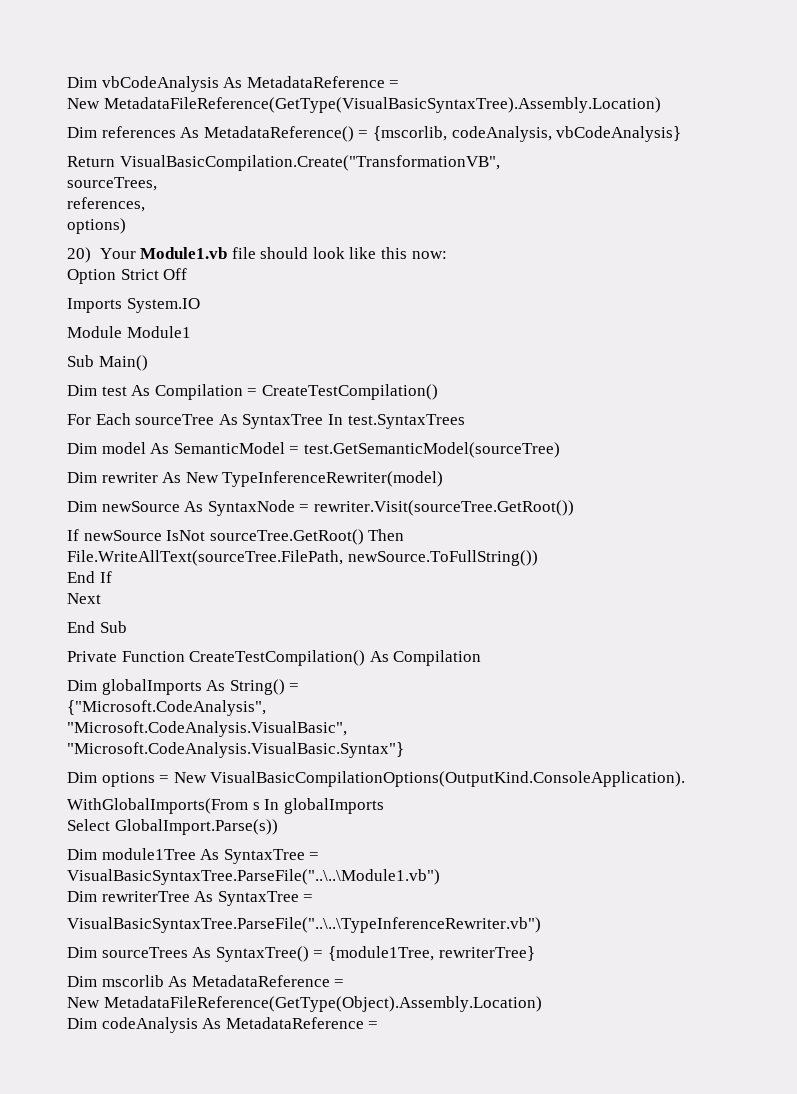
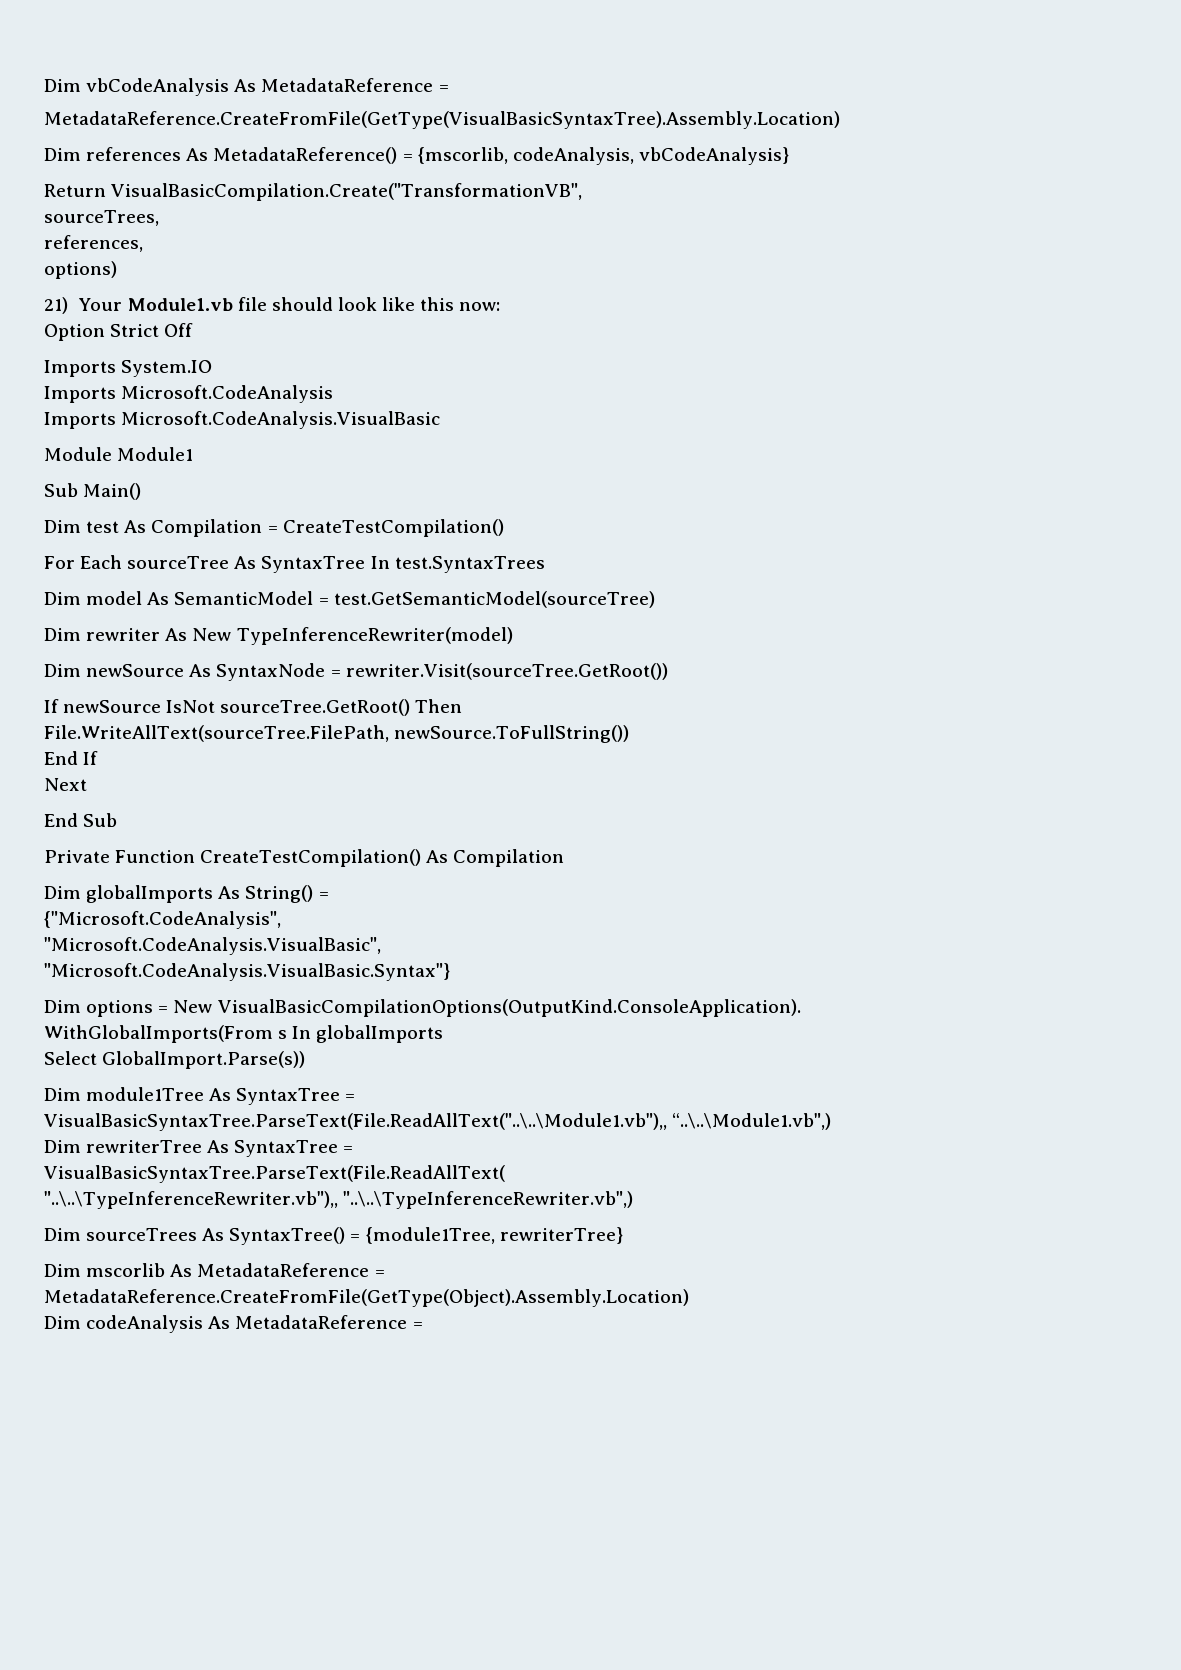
- New MetadataFileReference(GetType(VisualBasicSyntaxTree).Assembly.Location)
+ MetadataReference.CreateFromFile(GetType(VisualBasicSyntaxTree).Assembly.Location)
- 20) Your Module1.vb file should look like this now:
+ 21) Your Module1.vb file should look like this now:
+ Imports Microsoft.CodeAnalysis
+ Imports Microsoft.CodeAnalysis.VisualBasic
- VisualBasicSyntaxTree.ParseFile("..\..\Module1.vb")
+ VisualBasicSyntaxTree.ParseText(File.ReadAllText("..\..\Module1.vb"),, “..\..\Module1.vb",)
- VisualBasicSyntaxTree.ParseFile("..\..\TypeInferenceRewriter.vb")
+ VisualBasicSyntaxTree.ParseText(File.ReadAllText(
+ "..\..\TypeInferenceRewriter.vb"),, "..\..\TypeInferenceRewriter.vb",)
- New MetadataFileReference(GetType(Object).Assembly.Location)
+ MetadataReference.CreateFromFile(GetType(Object).Assembly.Location)

